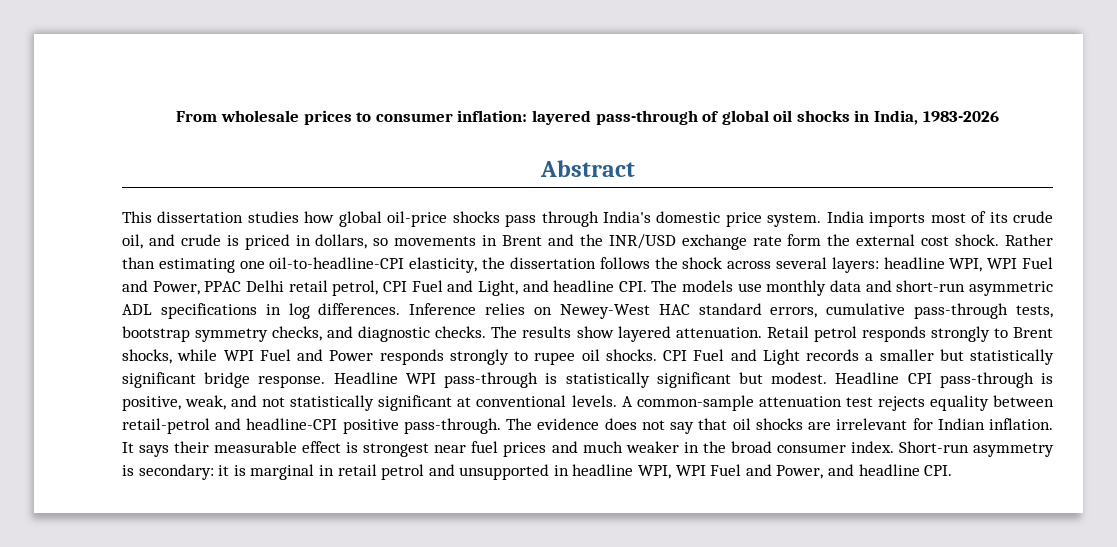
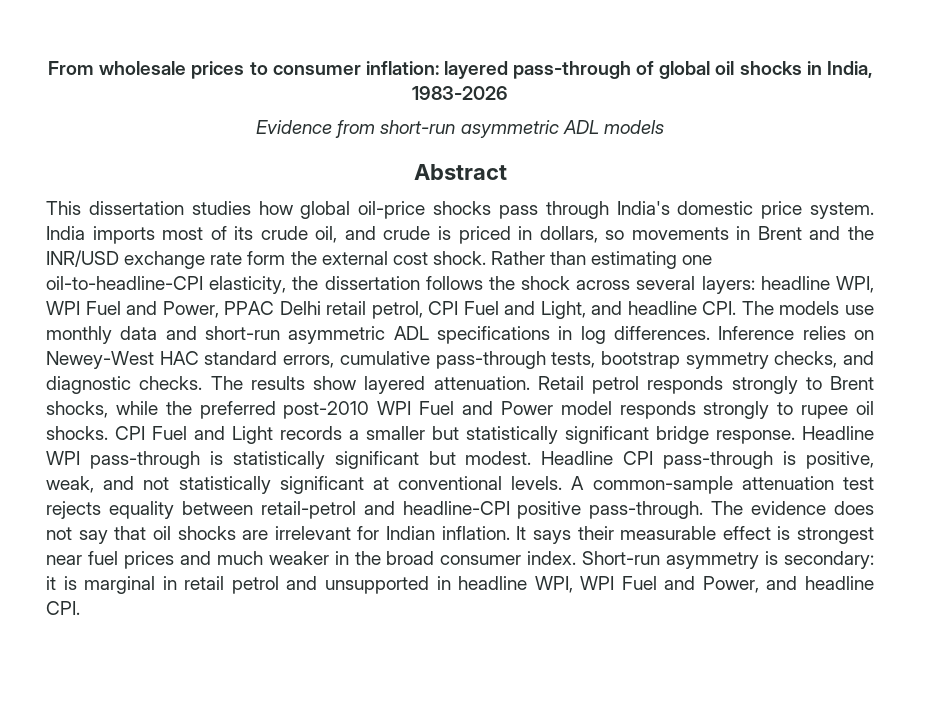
+ Evidence from short-run asymmetric ADL models
- Retail petrol responds strongly to Brent shocks, while WPI Fuel and Power responds strongly to rupee oil shocks.
+ Retail petrol responds strongly to Brent shocks, while the preferred post-2010 WPI Fuel and Power model responds strongly to rupee oil shocks.

